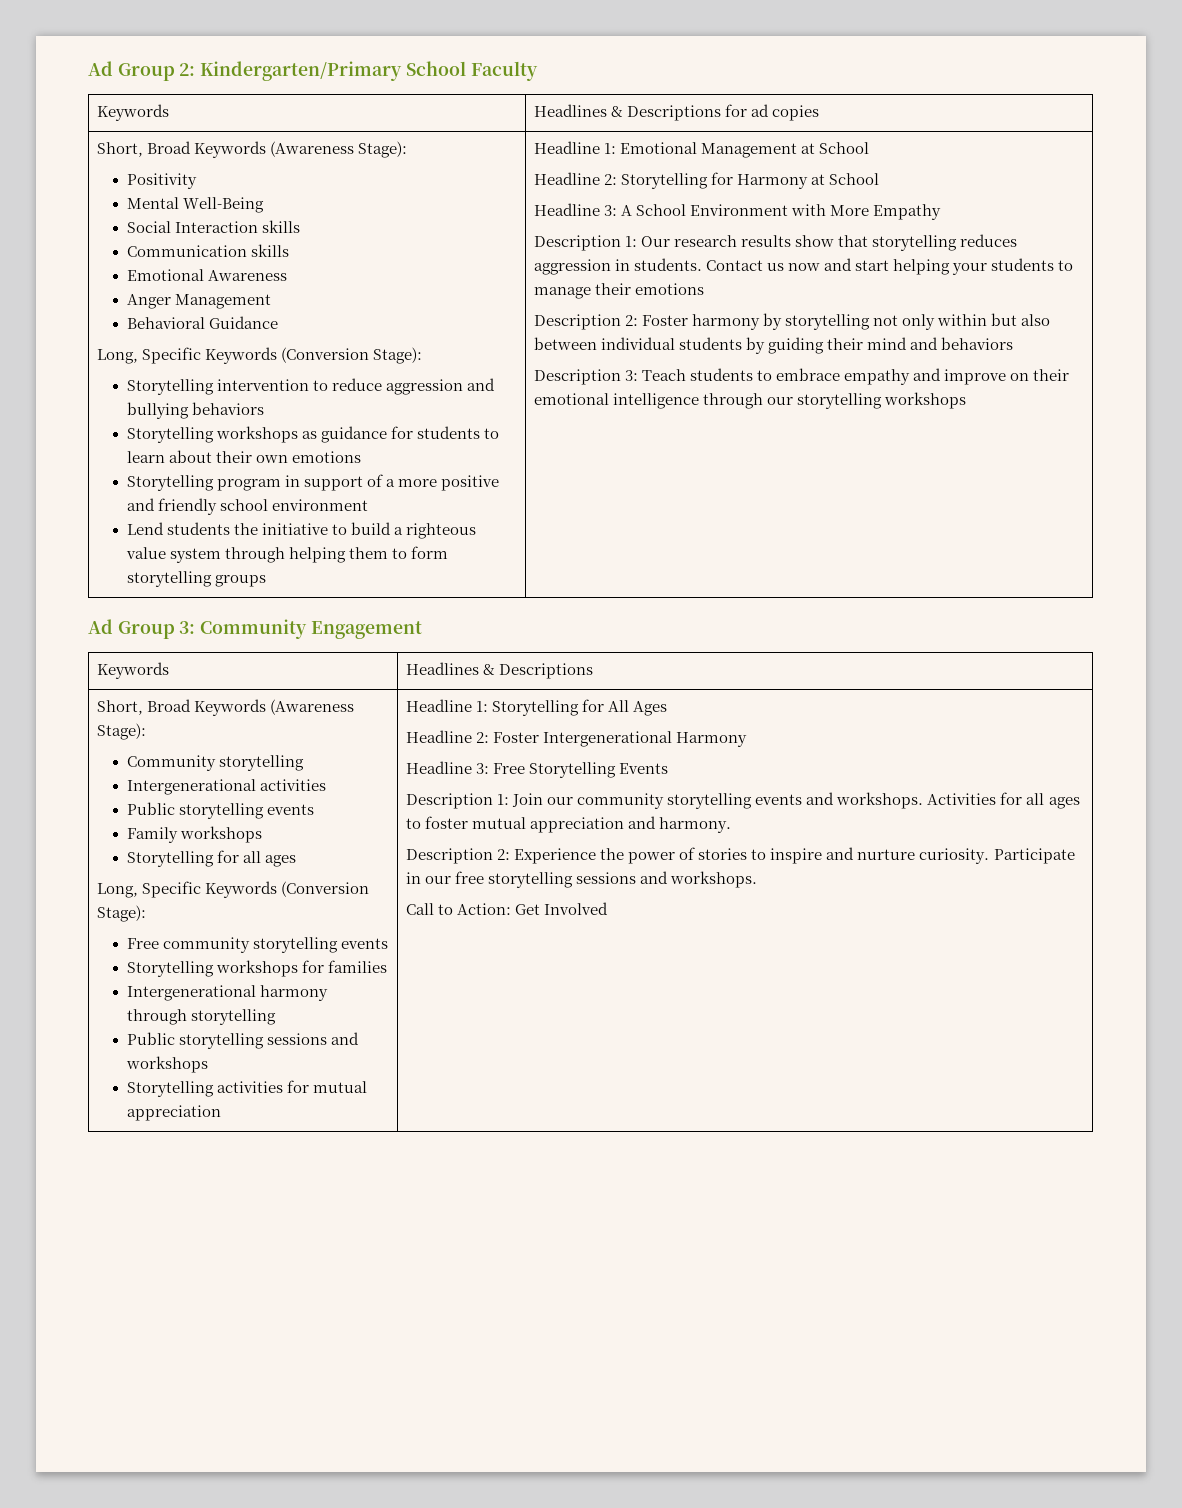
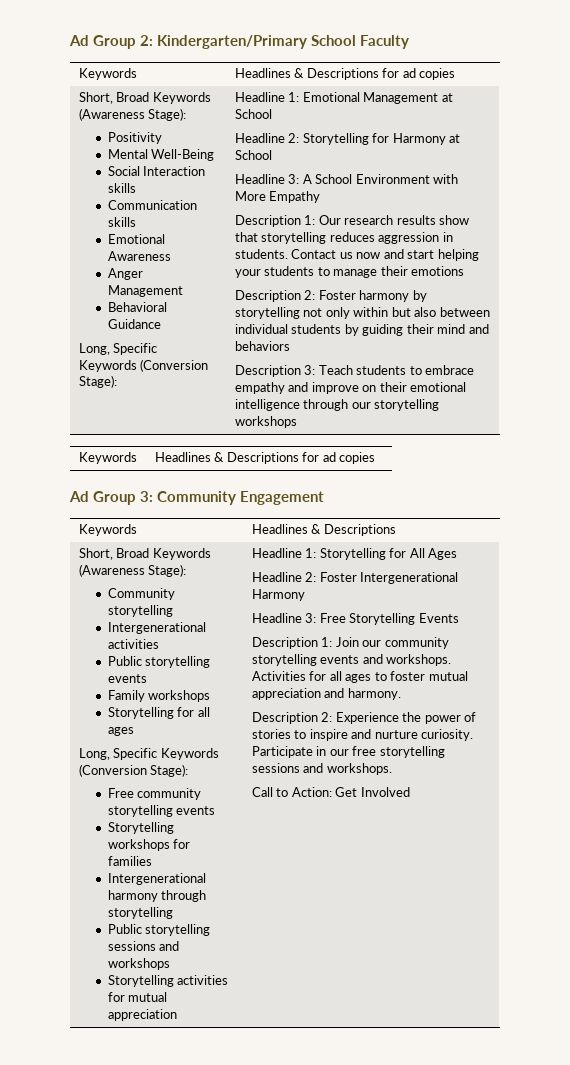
- Storytelling intervention to reduce aggression and bullying behaviors
- Storytelling workshops as guidance for students to learn about their own emotions
- Storytelling program in support of a more positive and friendly school environment
- Lend students the initiative to build a righteous value system through helping them to form storytelling groups
  Description 3: Teach students to embrace empathy and improve on their emotional intelligence through our storytelling workshops
+ Keywords | Headlines & Descriptions for ad copies

